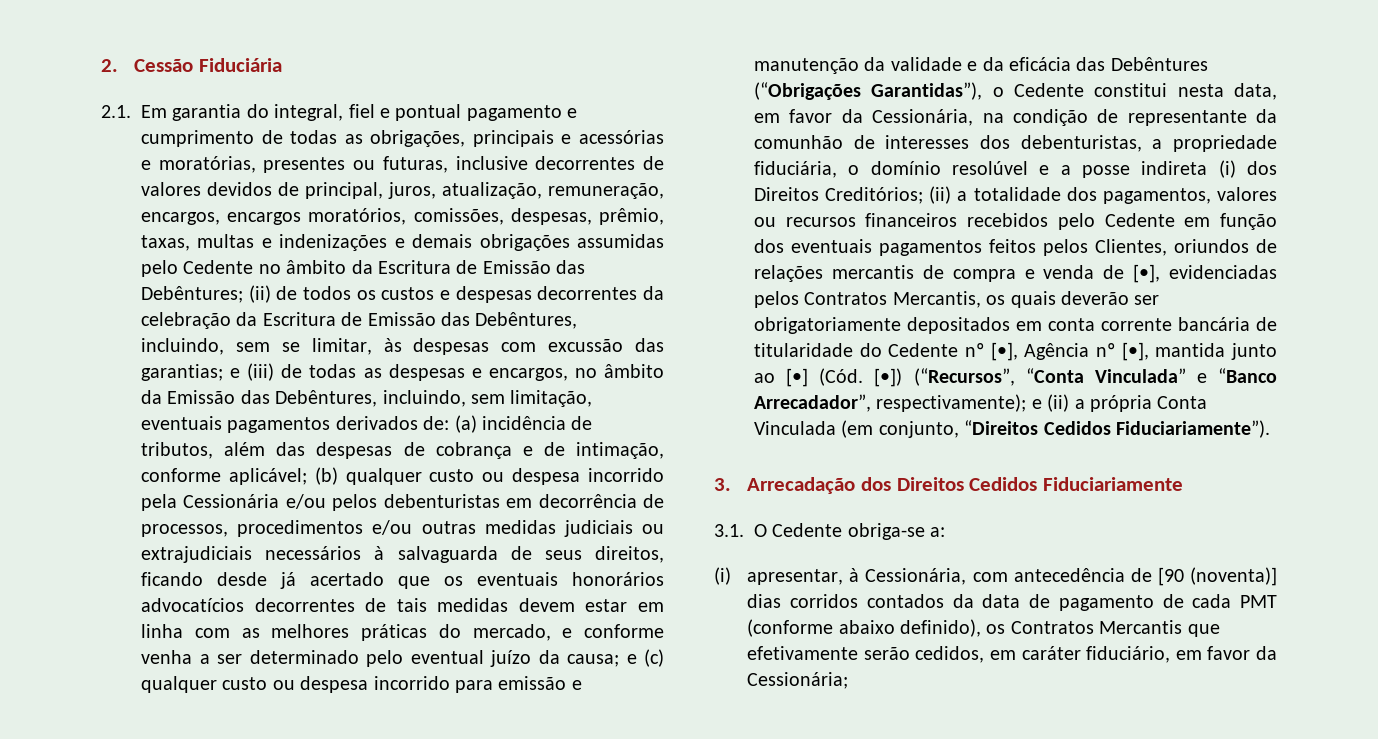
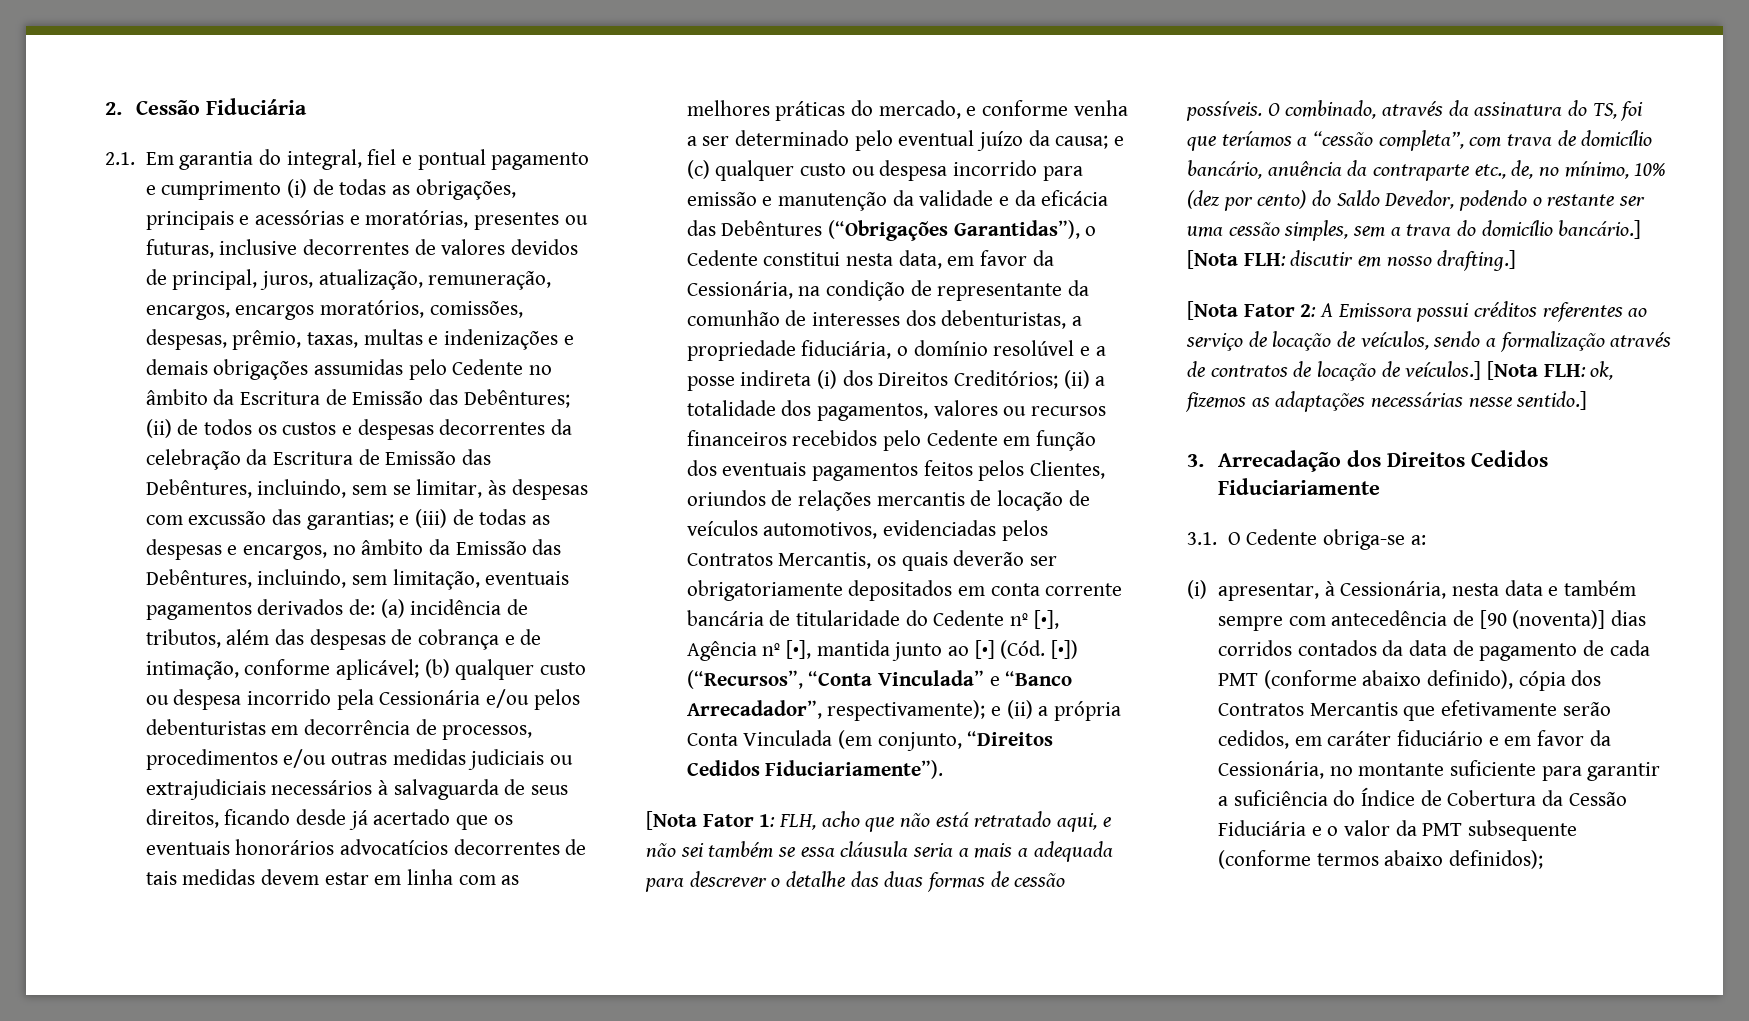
- 2.1. Em garantia do integral, fiel e pontual pagamento e cumprimento de todas as obrigações, principais e acessórias e moratórias, presentes ou futuras, inclusive decorrentes de valores devidos de principal, juros, atualização, remuneração, encargos, encargos moratórios, comissões, despesas, prêmio, taxas, multas e indenizações e demais obrigações assumidas pelo Cedente no âmbito da Escritura de Emissão das Debêntures;
+ 2.1. Em garantia do integral, fiel e pontual pagamento e cumprimento (i) de todas as obrigações, principais e acessórias e moratórias, presentes ou futuras, inclusive decorrentes de valores devidos de principal, juros, atualização, remuneração, encargos, encargos moratórios, comissões, despesas, prêmio, taxas, multas e indenizações e demais obrigações assumidas pelo Cedente no âmbito da Escritura de Emissão das Debêntures;
- (ii) a totalidade dos pagamentos, valores ou recursos financeiros recebidos pelo Cedente em função dos eventuais pagamentos feitos pelos Clientes, oriundos de relações mercantis de compra e venda de [•], evidenciadas pelos Contratos Mercantis, os quais deverão ser obrigatoriamente depositados em conta corrente bancária de titularidade do Cedente nº [•], Agência nº [•], mantida junto ao [•] (Cód. [•]) (“Recursos”, “Conta Vinculada” e “Banco Arrecadador”, respectivamente);
+ (ii) a totalidade dos pagamentos, valores ou recursos financeiros recebidos pelo Cedente em função dos eventuais pagamentos feitos pelos Clientes, oriundos de relações mercantis de locação de veículos automotivos, evidenciadas pelos Contratos Mercantis, os quais deverão ser obrigatoriamente depositados em conta corrente bancária de titularidade do Cedente nº [•], Agência nº [•], mantida junto ao [•] (Cód. [•]) (“Recursos”, “Conta Vinculada” e “Banco Arrecadador”, respectivamente);
+ [Nota Fator 1: FLH, acho que não está retratado aqui, e não sei também se essa cláusula seria a mais a adequada para descrever o detalhe das duas formas de cessão possíveis. O combinado, através da assinatura do TS, foi que teríamos a “cessão completa”, com trava de domicílio bancário, anuência da contraparte etc., de, no mínimo, 10% (dez por cento) do Saldo Devedor, podendo o restante ser uma cessão simples, sem a trava do domicílio bancário.] [Nota FLH: discutir em nosso drafting.]
+ [Nota Fator 2: A Emissora possui créditos referentes ao serviço de locação de veículos, sendo a formalização através de contratos de locação de veículos.] [Nota FLH: ok, fizemos as adaptações necessárias nesse sentido.]
- (i) apresentar, à Cessionária, com antecedência de [90 (noventa)] dias corridos contados da data de pagamento de cada PMT (conforme abaixo definido), os Contratos Mercantis que efetivamente serão cedidos, em caráter fiduciário, em favor da Cessionária;
+ (i) apresentar, à Cessionária, nesta data e também sempre com antecedência de [90 (noventa)] dias corridos contados da data de pagamento de cada PMT (conforme abaixo definido), cópia dos Contratos Mercantis que efetivamente serão cedidos, em caráter fiduciário e em favor da Cessionária, no montante suficiente para garantir a suficiência do Índice de Cobertura da Cessão Fiduciária e o valor da PMT subsequente (conforme termos abaixo definidos);

